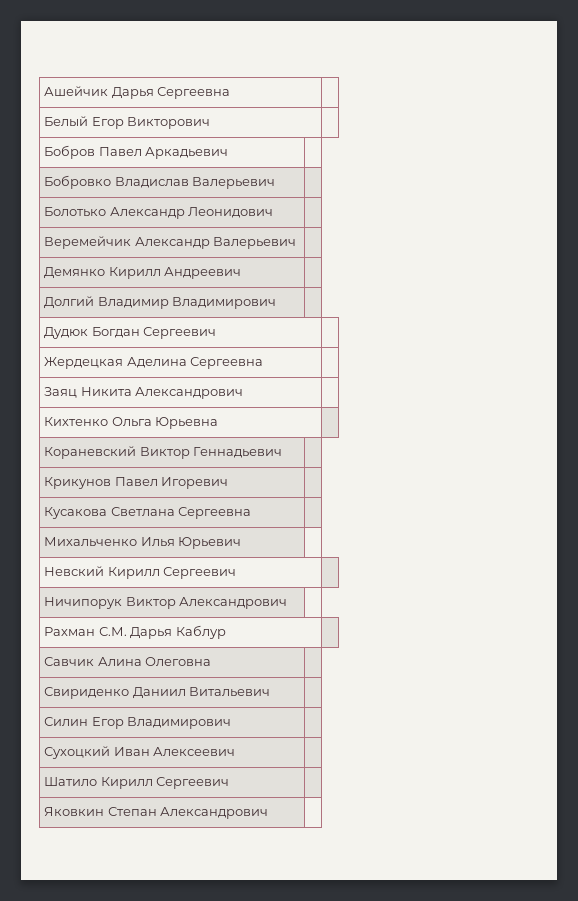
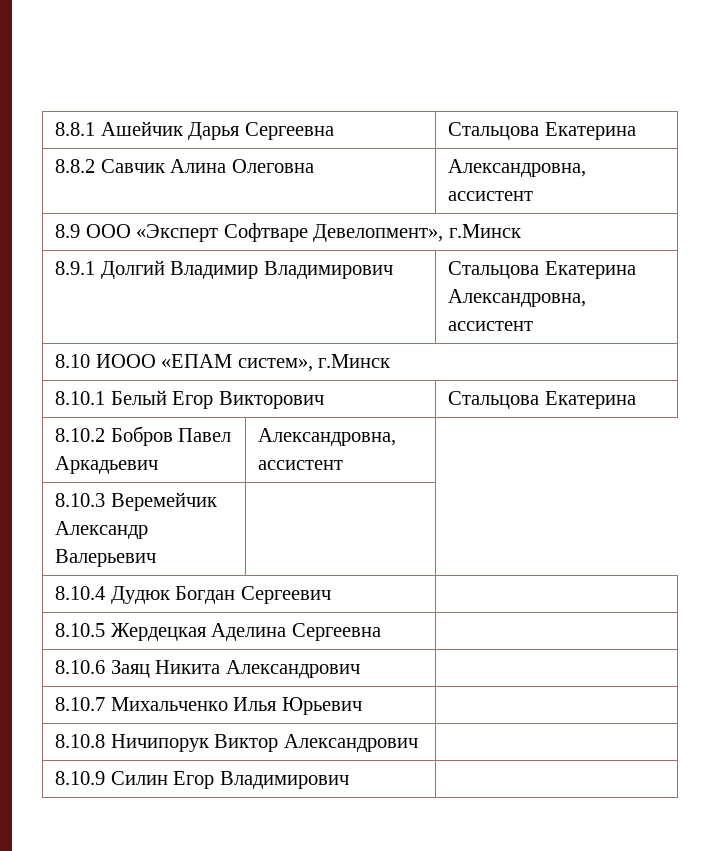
- Ашейчик Дарья Сергеевна |
- Белый Егор Викторович |
- Бобров Павел Аркадьевич |
- Бобровко Владислав Валерьевич |
- Болотько Александр Леонидович |
- Веремейчик Александр Валерьевич |
- Демянко Кирилл Андреевич |
- Долгий Владимир Владимирович |
- Дудюк Богдан Сергеевич |
+ 8.8.1 Ашейчик Дарья Сергеевна | Стальцова Екатерина
+ 8.8.2 Савчик Алина Олеговна | Александровна, ассистент
+ 8.9 ООО «Эксперт Софтваре Девелопмент», г.Минск
+ 8.9.1 Долгий Владимир Владимирович | Стальцова Екатерина Александровна, ассистент
+ 8.10 ИООО «ЕПАМ систем», г.Минск
+ 8.10.1 Белый Егор Викторович | Стальцова Екатерина
+ 8.10.2 Бобров Павел Аркадьевич | Александровна, ассистент
+ 8.10.3 Веремейчик Александр Валерьевич |
+ 8.10.4 Дудюк Богдан Сергеевич |
- Жердецкая Аделина Сергеевна |
+ 8.10.5 Жердецкая Аделина Сергеевна |
- Заяц Никита Александрович |
+ 8.10.6 Заяц Никита Александрович |
- Кихтенко Ольга Юрьевна |
- Кораневский Виктор Геннадьевич |
- Крикунов Павел Игоревич |
- Кусакова Светлана Сергеевна |
- Михальченко Илья Юрьевич |
+ 8.10.7 Михальченко Илья Юрьевич |
- Невский Кирилл Сергеевич |
- Ничипорук Виктор Александрович |
+ 8.10.8 Ничипорук Виктор Александрович |
- Рахман С.М. Дарья Каблур |
- Савчик Алина Олеговна |
- Свириденко Даниил Витальевич |
- Силин Егор Владимирович |
- Сухоцкий Иван Алексеевич |
- Шатило Кирилл Сергеевич |
- Яковкин Степан Александрович |
+ 8.10.9 Силин Егор Владимирович |

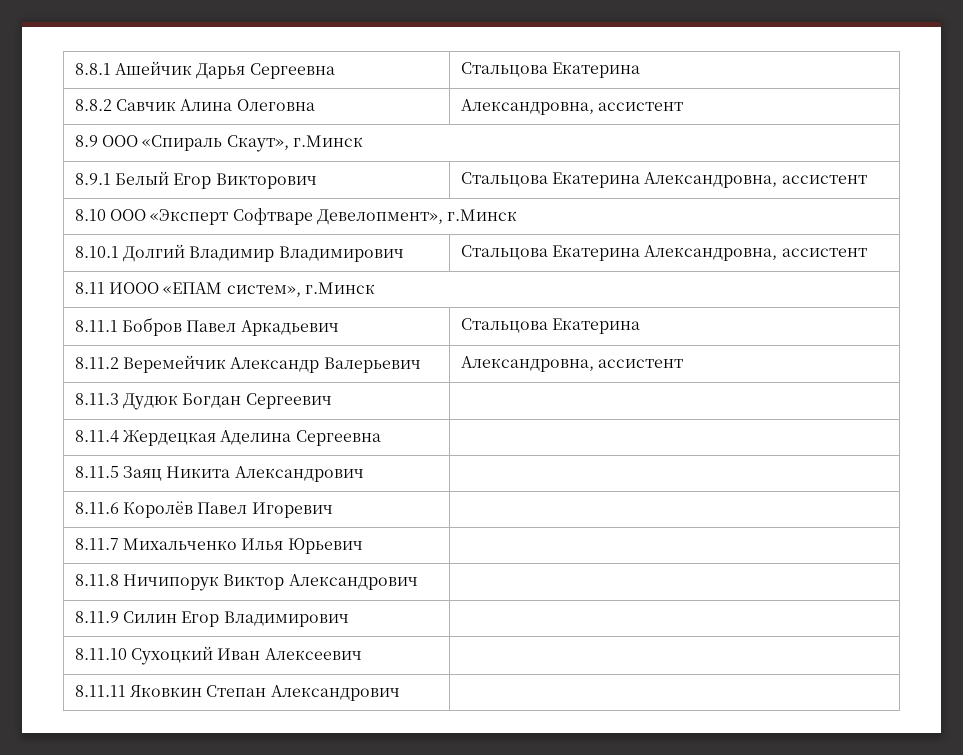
- 8.9 ООО «Эксперт Софтваре Девелопмент», г.Минск
+ 8.9 ООО «Спираль Скаут», г.Минск
+ 8.9.1 Белый Егор Викторович | Стальцова Екатерина Александровна, ассистент
+ 8.10 ООО «Эксперт Софтваре Девелопмент», г.Минск
- 8.9.1 Долгий Владимир Владимирович | Стальцова Екатерина Александровна, ассистент
+ 8.10.1 Долгий Владимир Владимирович | Стальцова Екатерина Александровна, ассистент
- 8.10 ИООО «ЕПАМ систем», г.Минск
+ 8.11 ИООО «ЕПАМ систем», г.Минск
- 8.10.1 Белый Егор Викторович | Стальцова Екатерина
- 8.10.2 Бобров Павел Аркадьевич | Александровна, ассистент
- 8.10.3 Веремейчик Александр Валерьевич |
- 8.10.4 Дудюк Богдан Сергеевич |
+ 8.11.1 Бобров Павел Аркадьевич | Стальцова Екатерина
+ 8.11.2 Веремейчик Александр Валерьевич | Александровна, ассистент
+ 8.11.3 Дудюк Богдан Сергеевич |
- 8.10.5 Жердецкая Аделина Сергеевна |
+ 8.11.4 Жердецкая Аделина Сергеевна |
- 8.10.6 Заяц Никита Александрович |
+ 8.11.5 Заяц Никита Александрович |
- 8.10.7 Михальченко Илья Юрьевич |
+ 8.11.6 Королёв Павел Игоревич |
+ 8.11.7 Михальченко Илья Юрьевич |
- 8.10.8 Ничипорук Виктор Александрович |
+ 8.11.8 Ничипорук Виктор Александрович |
- 8.10.9 Силин Егор Владимирович |
+ 8.11.9 Силин Егор Владимирович |
+ 8.11.10 Сухоцкий Иван Алексеевич |
+ 8.11.11 Яковкин Степан Александрович |

